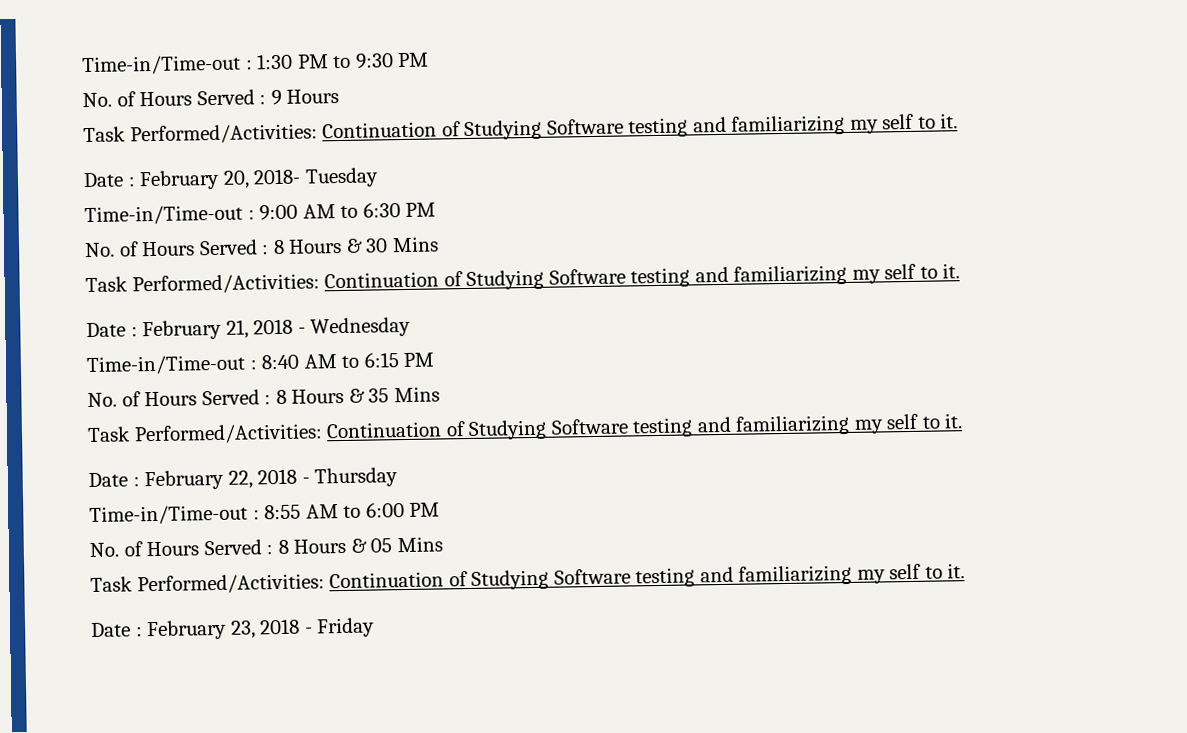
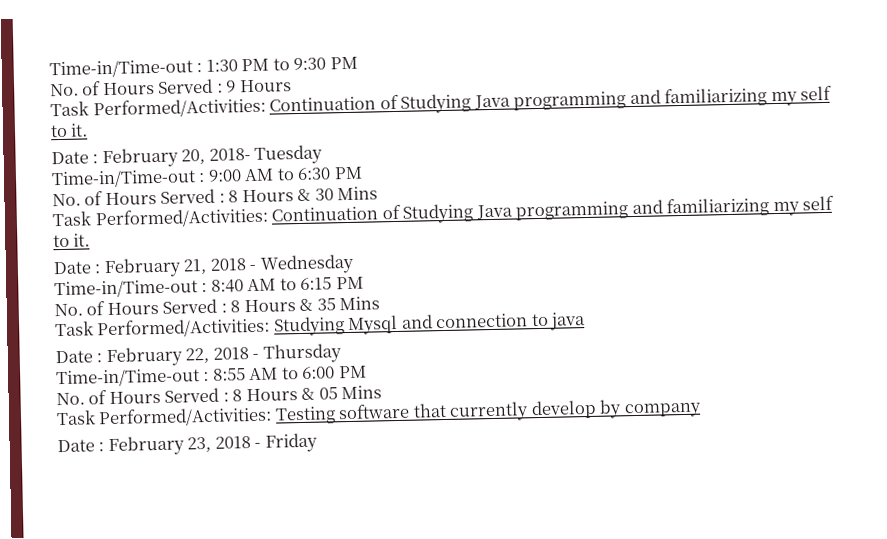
  No. of Hours Served : 9 Hours
- Task Performed/Activities: Continuation of Studying Software testing and familiarizing my self to it.
+ Task Performed/Activities: Continuation of Studying Java programming and familiarizing my self to it.
  No. of Hours Served : 8 Hours & 30 Mins
- Task Performed/Activities: Continuation of Studying Software testing and familiarizing my self to it.
+ Task Performed/Activities: Continuation of Studying Java programming and familiarizing my self to it.
  No. of Hours Served : 8 Hours & 35 Mins
- Task Performed/Activities: Continuation of Studying Software testing and familiarizing my self to it.
+ Task Performed/Activities: Studying Mysql and connection to java
  No. of Hours Served : 8 Hours & 05 Mins
- Task Performed/Activities: Continuation of Studying Software testing and familiarizing my self to it.
+ Task Performed/Activities: Testing software that currently develop by company

